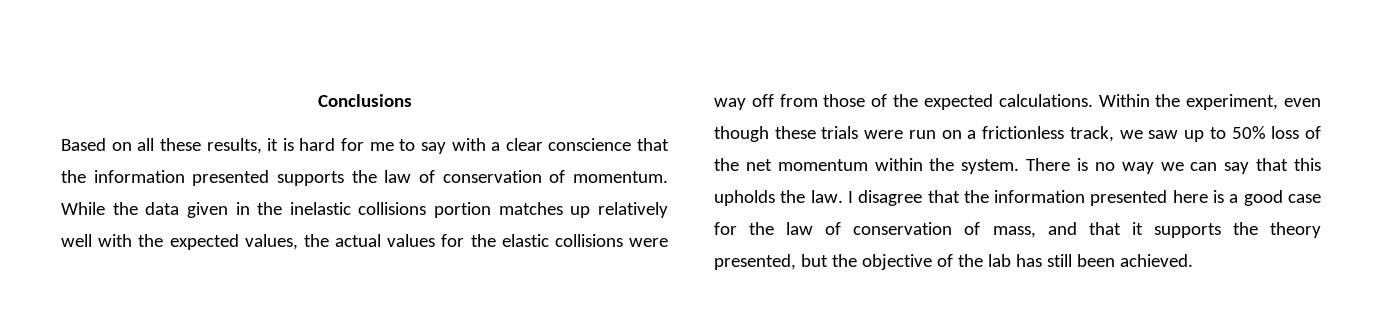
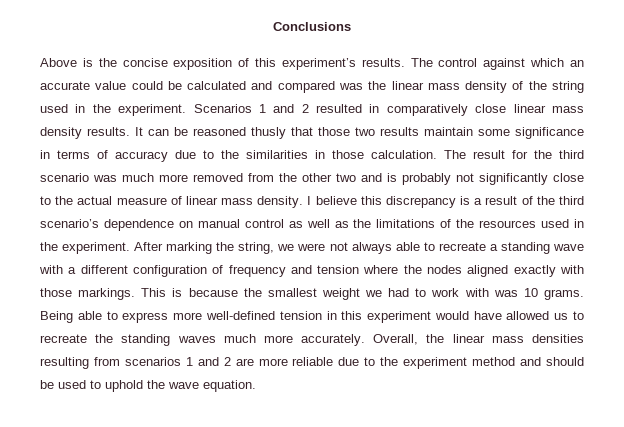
- Based on all these results, it is hard for me to say with a clear conscience that the information presented supports the law of conservation of momentum. While the data given in the inelastic collisions portion matches up relatively well with the expected values, the actual values for the elastic collisions were way off from those of the expected calculations. Within the experiment, even though these trials were run on a frictionless track, we saw up to 50% loss of the net momentum within the system. There is no way we can say that this upholds the law. I disagree that the information presented here is a good case for the law of conservation of mass, and that it supports the theory presented, but the objective of the lab has still been achieved.
+ Above is the concise exposition of this experiment’s results. The control against which an accurate value could be calculated and compared was the linear mass density of the string used in the experiment. Scenarios 1 and 2 resulted in comparatively close linear mass density results. It can be reasoned thusly that those two results maintain some significance in terms of accuracy due to the similarities in those calculation. The result for the third scenario was much more removed from the other two and is probably not significantly close to the actual measure of linear mass density. I believe this discrepancy is a result of the third scenario’s dependence on manual control as well as the limitations of the resources used in the experiment. After marking the string, we were not always able to recreate a standing wave with a different configuration of frequency and tension where the nodes aligned exactly with those markings. This is because the smallest weight we had to work with was 10 grams. Being able to express more well-defined tension in this experiment would have allowed us to recreate the standing waves much more accurately. Overall, the linear mass densities resulting from scenarios 1 and 2 are more reliable due to the experiment method and should be used to uphold the wave equation.

